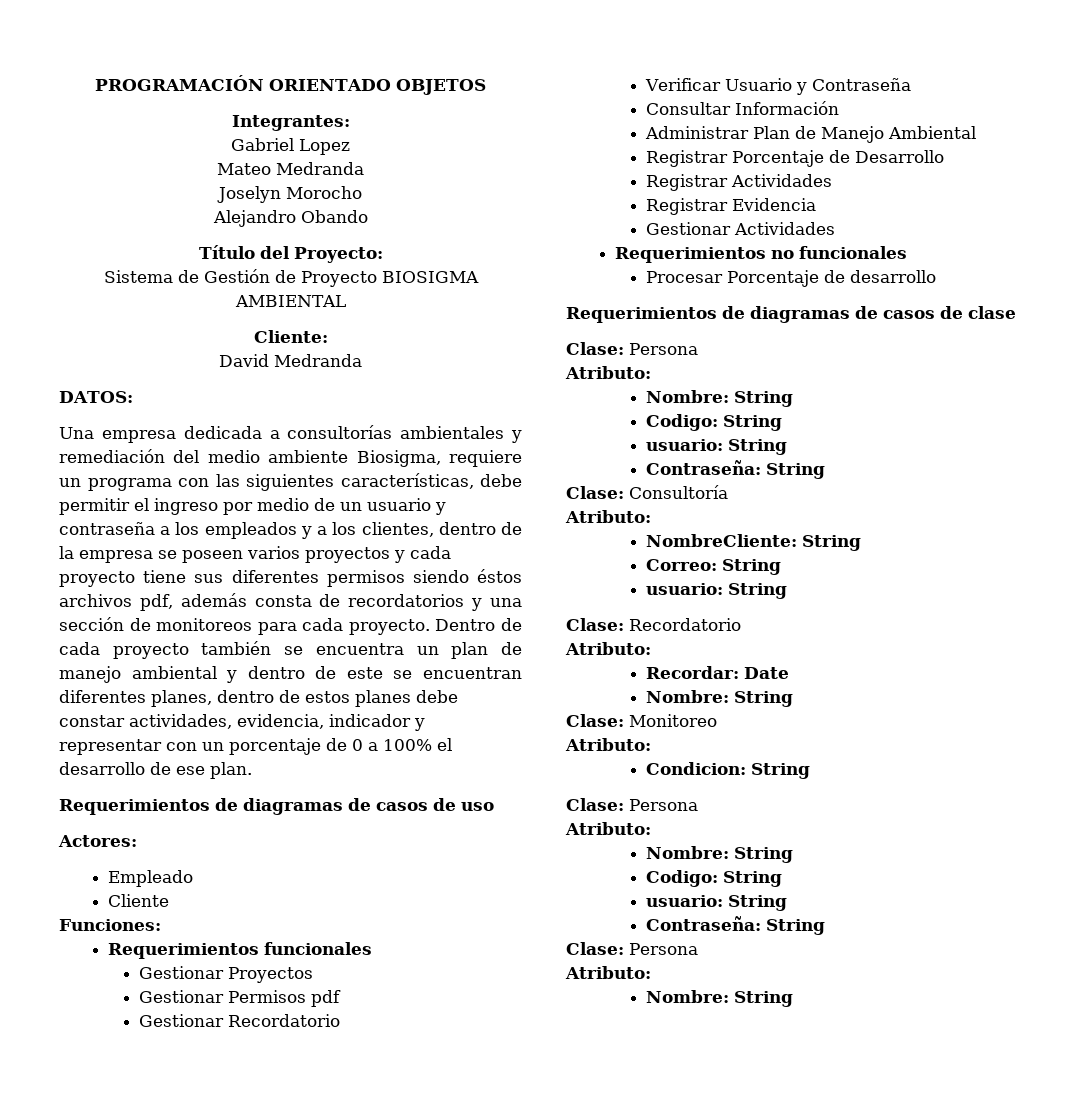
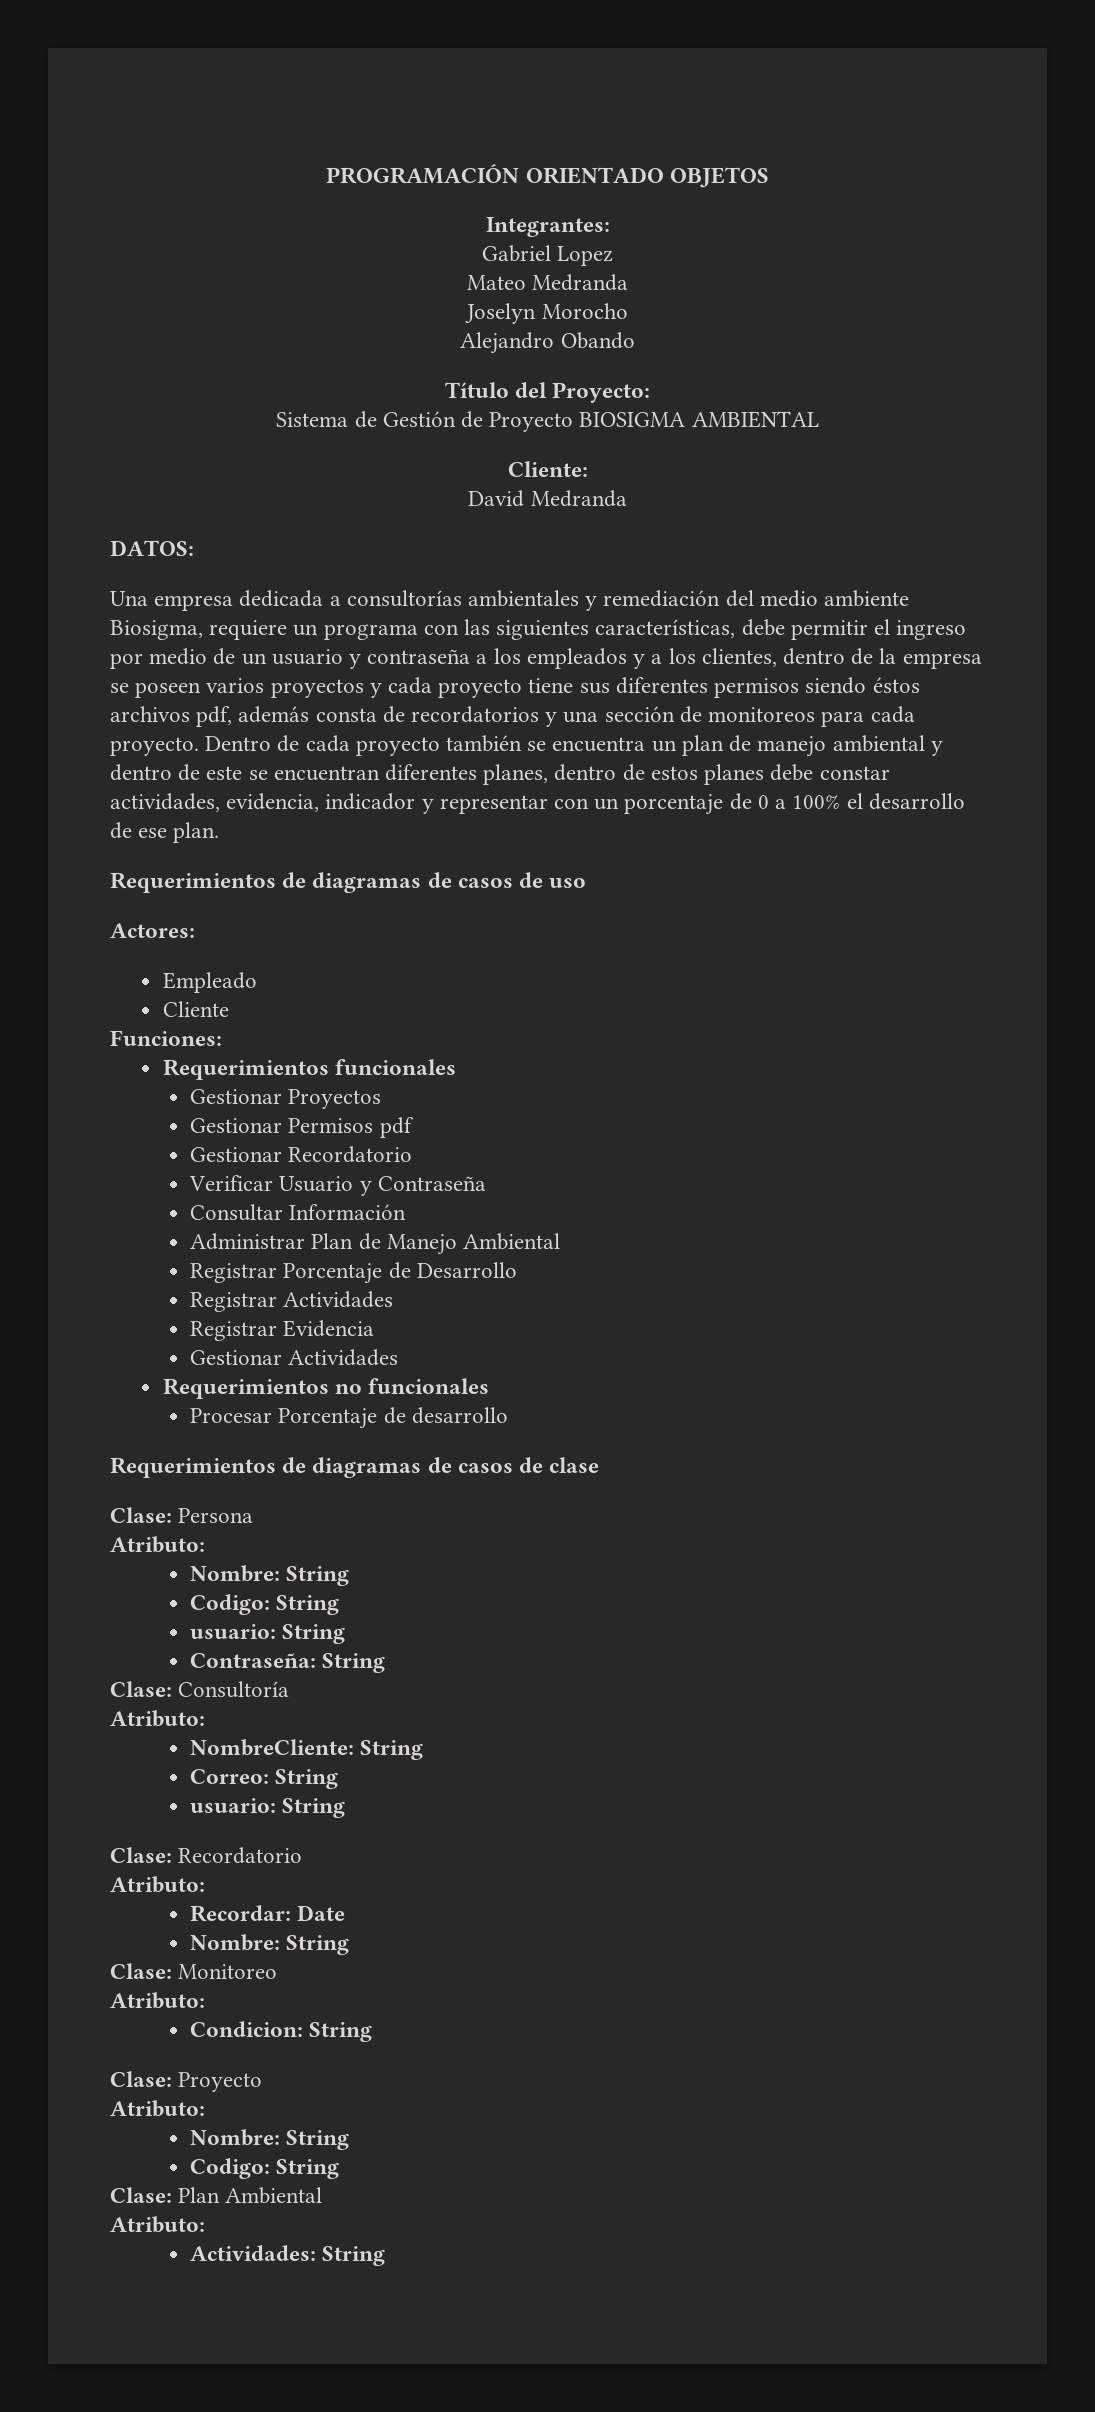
  Condicion: String
- Clase: Persona
+ Clase: Proyecto
  Atributo:
  Nombre: String
  Codigo: String
- usuario: String
- Contraseña: String
- Clase: Persona
+ Clase: Plan Ambiental
  Atributo:
- Nombre: String
+ Actividades: String

